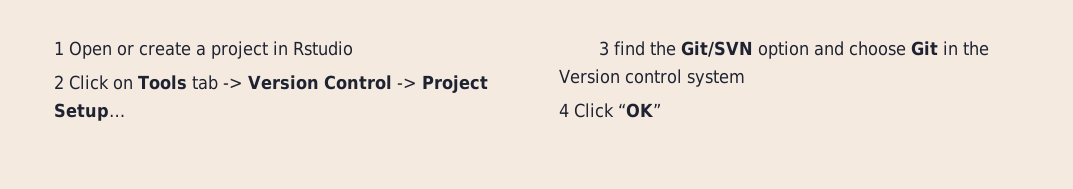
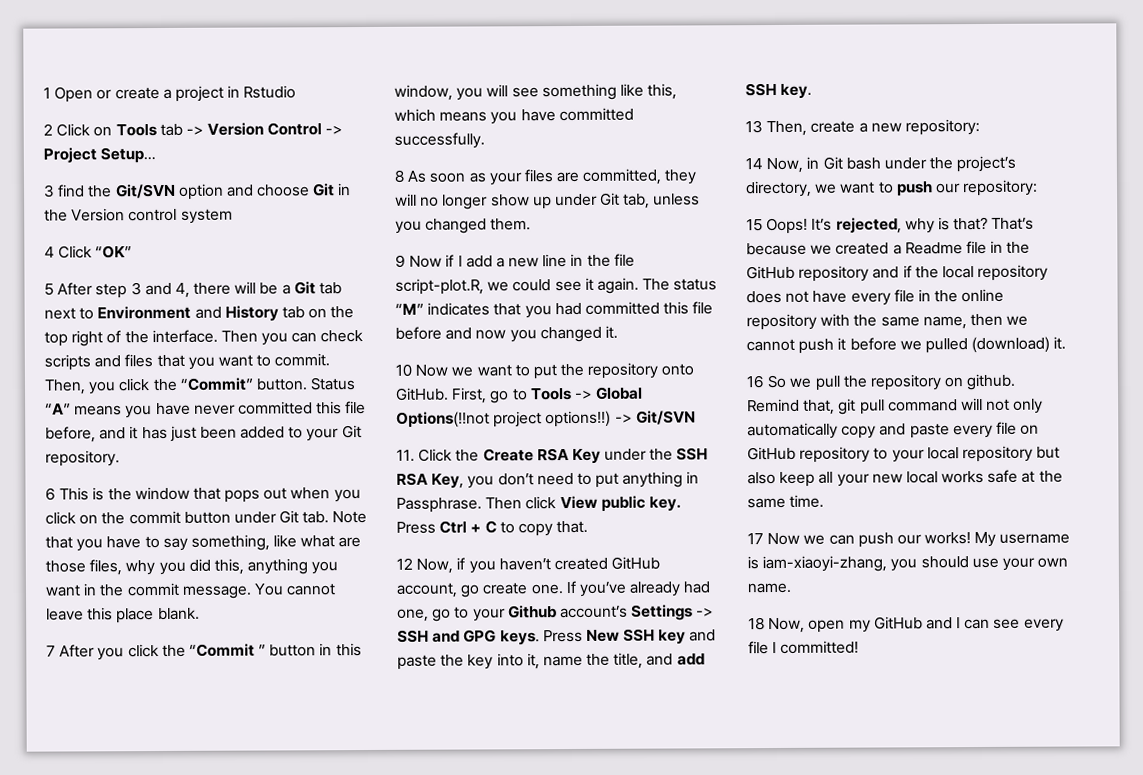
+ 5 After step 3 and 4, there will be a Git tab next to Environment and History tab on the top right of the interface. Then you can check scripts and files that you want to commit. Then, you click the “Commit” button. Status “A” means you have never committed this file before, and it has just been added to your Git repository.
+ 6 This is the window that pops out when you click on the commit button under Git tab. Note that you have to say something, like what are those files, why you did this, anything you want in the commit message. You cannot leave this place blank.
+ 7 After you click the “Commit ” button in this window, you will see something like this, which means you have committed successfully.
+ 8 As soon as your files are committed, they will no longer show up under Git tab, unless you changed them.
+ 9 Now if I add a new line in the file script-plot.R, we could see it again. The status “M” indicates that you had committed this file before and now you changed it.
+ 10 Now we want to put the repository onto GitHub. First, go to Tools -> Global Options(!!not project options!!) -> Git/SVN
+ 11. Click the Create RSA Key under the SSH RSA Key, you don’t need to put anything in Passphrase. Then click View public key. Press Ctrl + C to copy that.
+ 12 Now, if you haven’t created GitHub account, go create one. If you’ve already had one, go to your Github account’s Settings -> SSH and GPG keys. Press New SSH key and paste the key into it, name the title, and add SSH key.
+ 13 Then, create a new repository:
+ 14 Now, in Git bash under the project’s directory, we want to push our repository:
+ 15 Oops! It’s rejected, why is that? That’s because we created a Readme file in the GitHub repository and if the local repository does not have every file in the online repository with the same name, then we cannot push it before we pulled (download) it.
+ 16 So we pull the repository on github. Remind that, git pull command will not only automatically copy and paste every file on GitHub repository to your local repository but also keep all your new local works safe at the same time.
+ 17 Now we can push our works! My username is iam-xiaoyi-zhang, you should use your own name.
+ 18 Now, open my GitHub and I can see every file I committed!

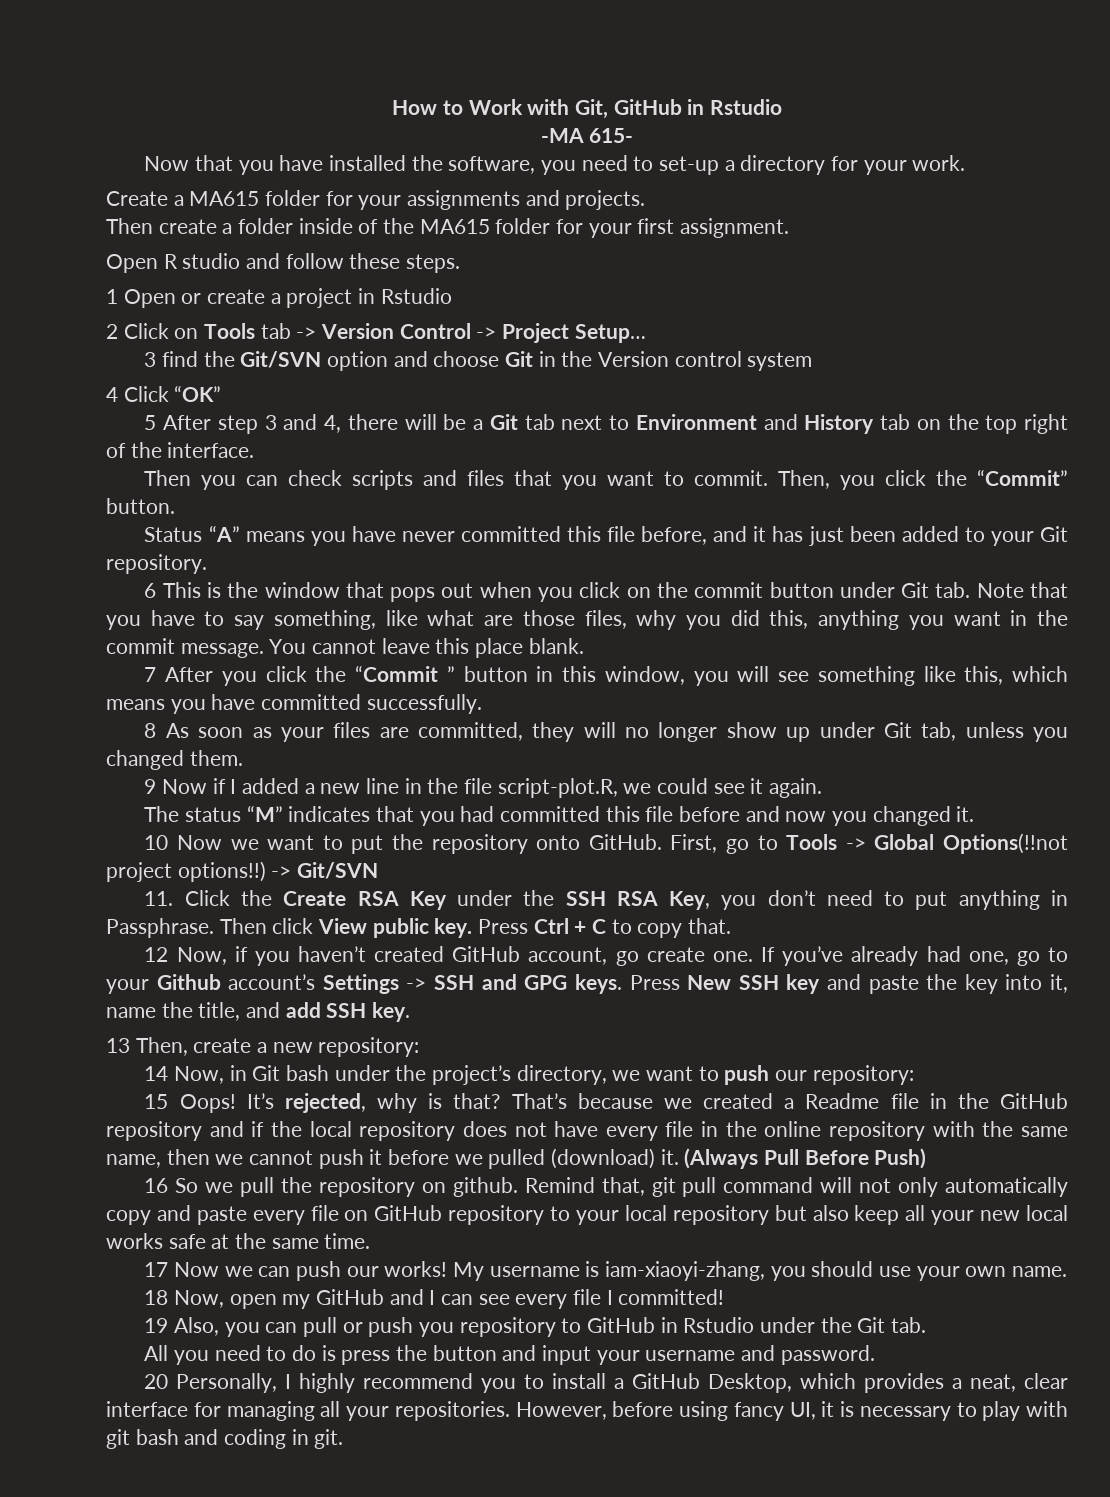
+ How to Work with Git, GitHub in Rstudio
+ -MA 615-
+ Now that you have installed the software, you need to set-up a directory for your work.
+ Create a MA615 folder for your assignments and projects.
+ Then create a folder inside of the MA615 folder for your first assignment.
+ Open R studio and follow these steps.
- 5 After step 3 and 4, there will be a Git tab next to Environment and History tab on the top right of the interface. Then you can check scripts and files that you want to commit.
+ 5 After step 3 and 4, there will be a Git tab next to Environment and History tab on the top right of the interface.
+ Then you can check scripts and files that you want to commit.
- Then, you click the “Commit” button. Status “A” means you have never committed this file before, and it has just been added to your Git repository.
+ Then, you click the “Commit” button.
+ Status “A” means you have never committed this file before, and it has just been added to your Git repository.
- 9 Now if I add a new line in the file script-plot.R, we could see it again. The status “M” indicates that you had committed this file before and now you changed it.
+ 9 Now if I added a new line in the file script-plot.R, we could see it again.
+ The status “M” indicates that you had committed this file before and now you changed it.
+ (Always Pull Before Push)
+ 19 Also, you can pull or push you repository to GitHub in Rstudio under the Git tab.
+ All you need to do is press the button and input your username and password.
+ 20 Personally, I highly recommend you to install a GitHub Desktop, which provides a neat, clear interface for managing all your repositories. However, before using fancy UI, it is necessary to play with git bash and coding in git.

